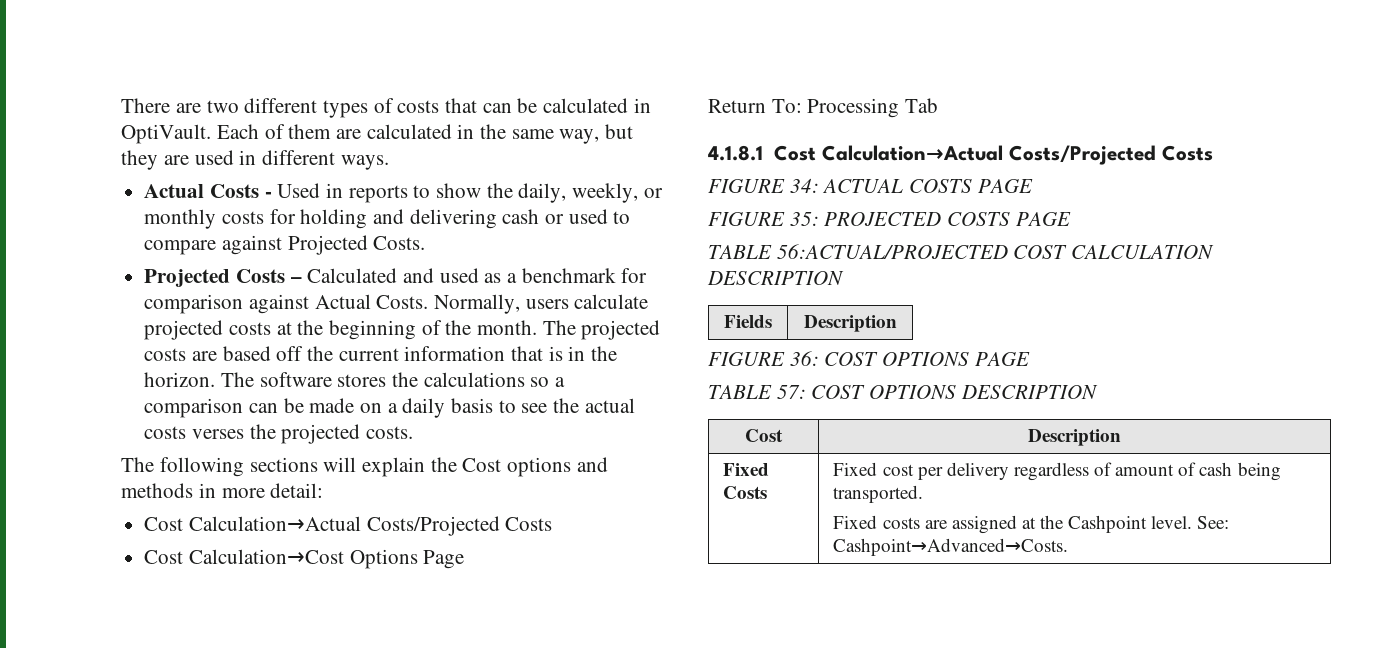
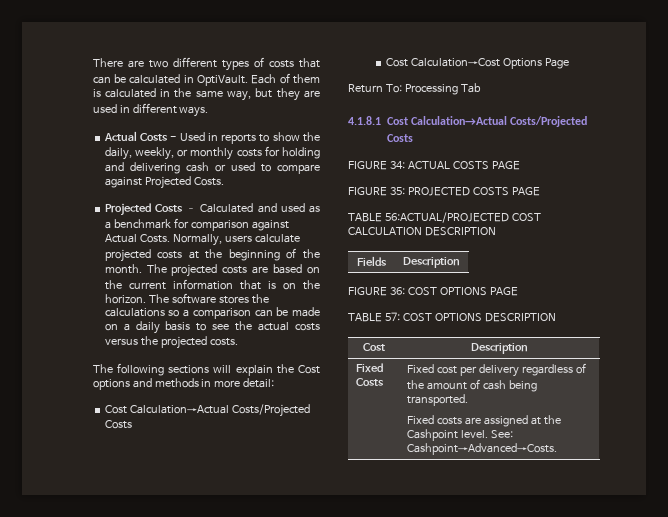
- Each of them are calculated in the same way, but they are used in different ways.
+ Each of them is calculated in the same way, but they are used in different ways.
- The projected costs are based off the current information that is in the horizon.
+ The projected costs are based on the current information that is on the horizon.
- The software stores the calculations so a comparison can be made on a daily basis to see the actual costs verses the projected costs.
+ The software stores the calculations so a comparison can be made on a daily basis to see the actual costs versus the projected costs.
- Fixed Costs | Fixed cost per delivery regardless of amount of cash being transported.
+ Fixed Costs | Fixed cost per delivery regardless of the amount of cash being transported.

